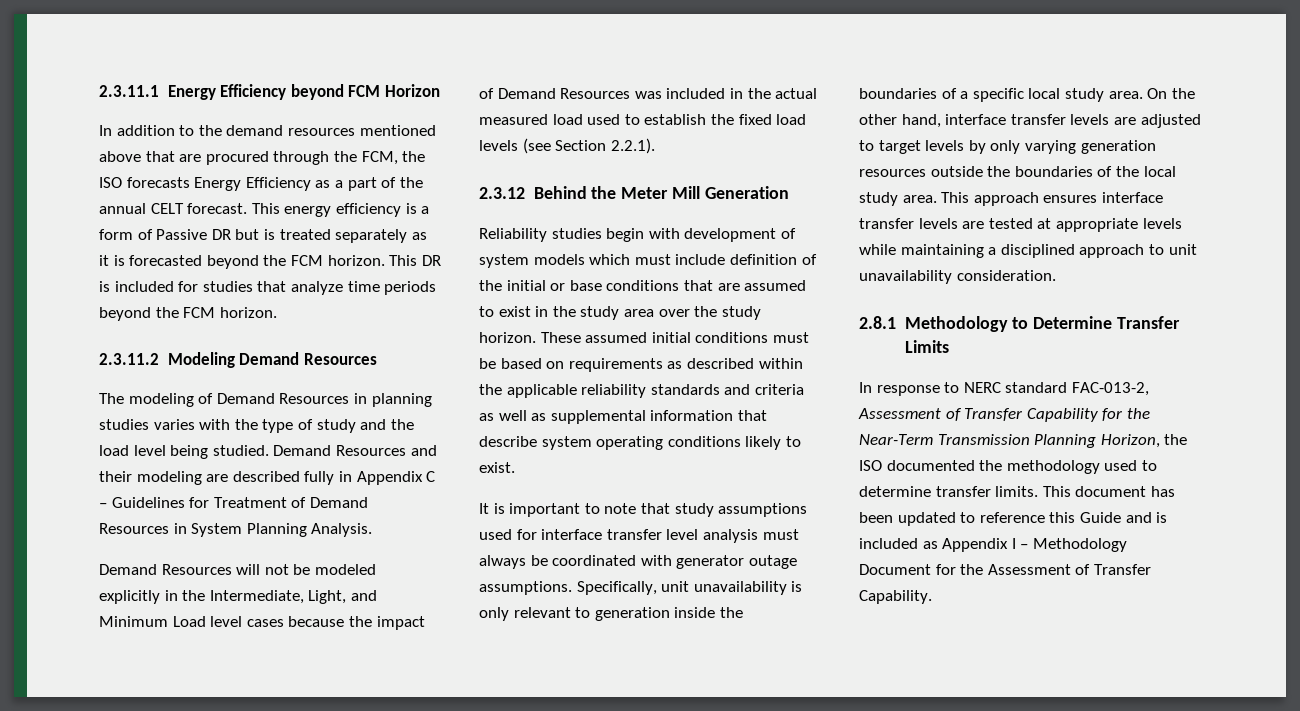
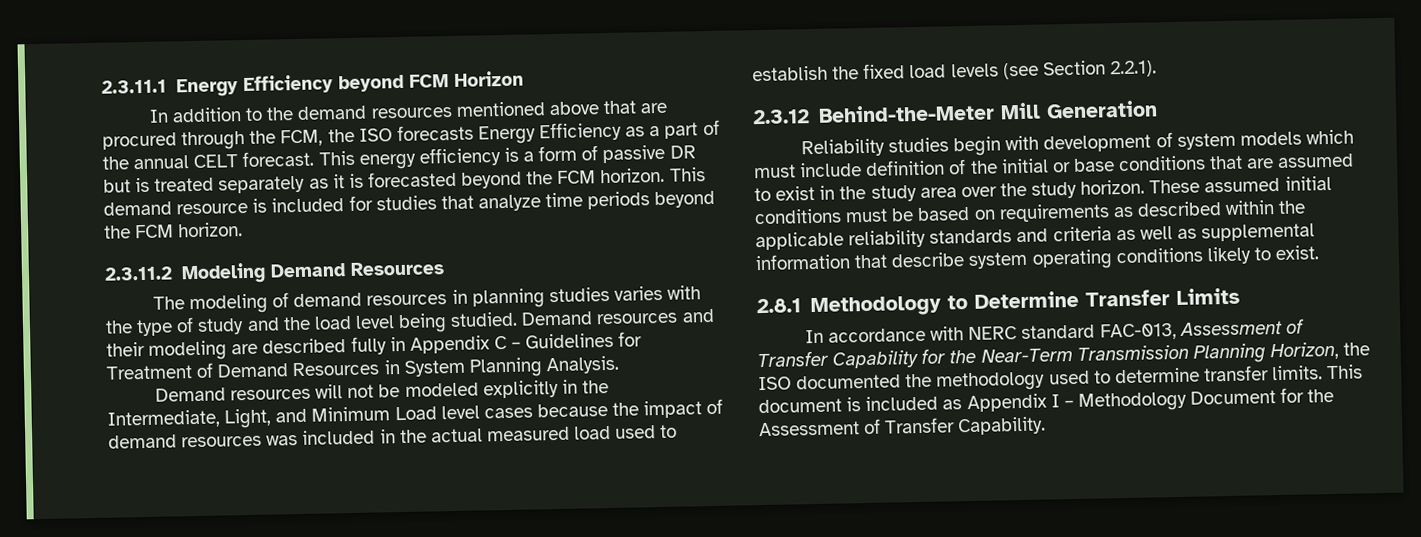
- This energy efficiency is a form of Passive DR but is treated separately as it is forecasted beyond the FCM horizon.
+ This energy efficiency is a form of passive DR but is treated separately as it is forecasted beyond the FCM horizon.
- This DR is included for studies that analyze time periods beyond the FCM horizon.
+ This demand resource is included for studies that analyze time periods beyond the FCM horizon.
- The modeling of Demand Resources in planning studies varies with the type of study and the load level being studied.
+ The modeling of demand resources in planning studies varies with the type of study and the load level being studied.
- Demand Resources and their modeling are described fully in Appendix C – Guidelines for Treatment of Demand Resources in System Planning Analysis.
+ Demand resources and their modeling are described fully in Appendix C – Guidelines for Treatment of Demand Resources in System Planning Analysis.
- Demand Resources will not be modeled explicitly in the Intermediate, Light, and Minimum Load level cases because the impact of Demand Resources was included in the actual measured load used to establish the fixed load levels (see Section 2.2.1).
+ Demand resources will not be modeled explicitly in the Intermediate, Light, and Minimum Load level cases because the impact of demand resources was included in the actual measured load used to establish the fixed load levels (see Section 2.2.1).
- 2.3.12 Behind the Meter Mill Generation
+ 2.3.12 Behind-the-Meter Mill Generation
- It is important to note that study assumptions used for interface transfer level analysis must always be coordinated with generator outage assumptions. Specifically, unit unavailability is only relevant to generation inside the boundaries of a specific local study area. On the other hand, interface transfer levels are adjusted to target levels by only varying generation resources outside the boundaries of the local study area. This approach ensures interface transfer levels are tested at appropriate levels while maintaining a disciplined approach to unit unavailability consideration.
- In response to NERC standard FAC-013-2, Assessment of Transfer Capability for the Near-Term Transmission Planning Horizon, the ISO documented the methodology used to determine transfer limits.
+ In accordance with NERC standard FAC-013, Assessment of Transfer Capability for the Near-Term Transmission Planning Horizon, the ISO documented the methodology used to determine transfer limits.
- This document has been updated to reference this Guide and is included as Appendix I – Methodology Document for the Assessment of Transfer Capability.
+ This document is included as Appendix I – Methodology Document for the Assessment of Transfer Capability.

